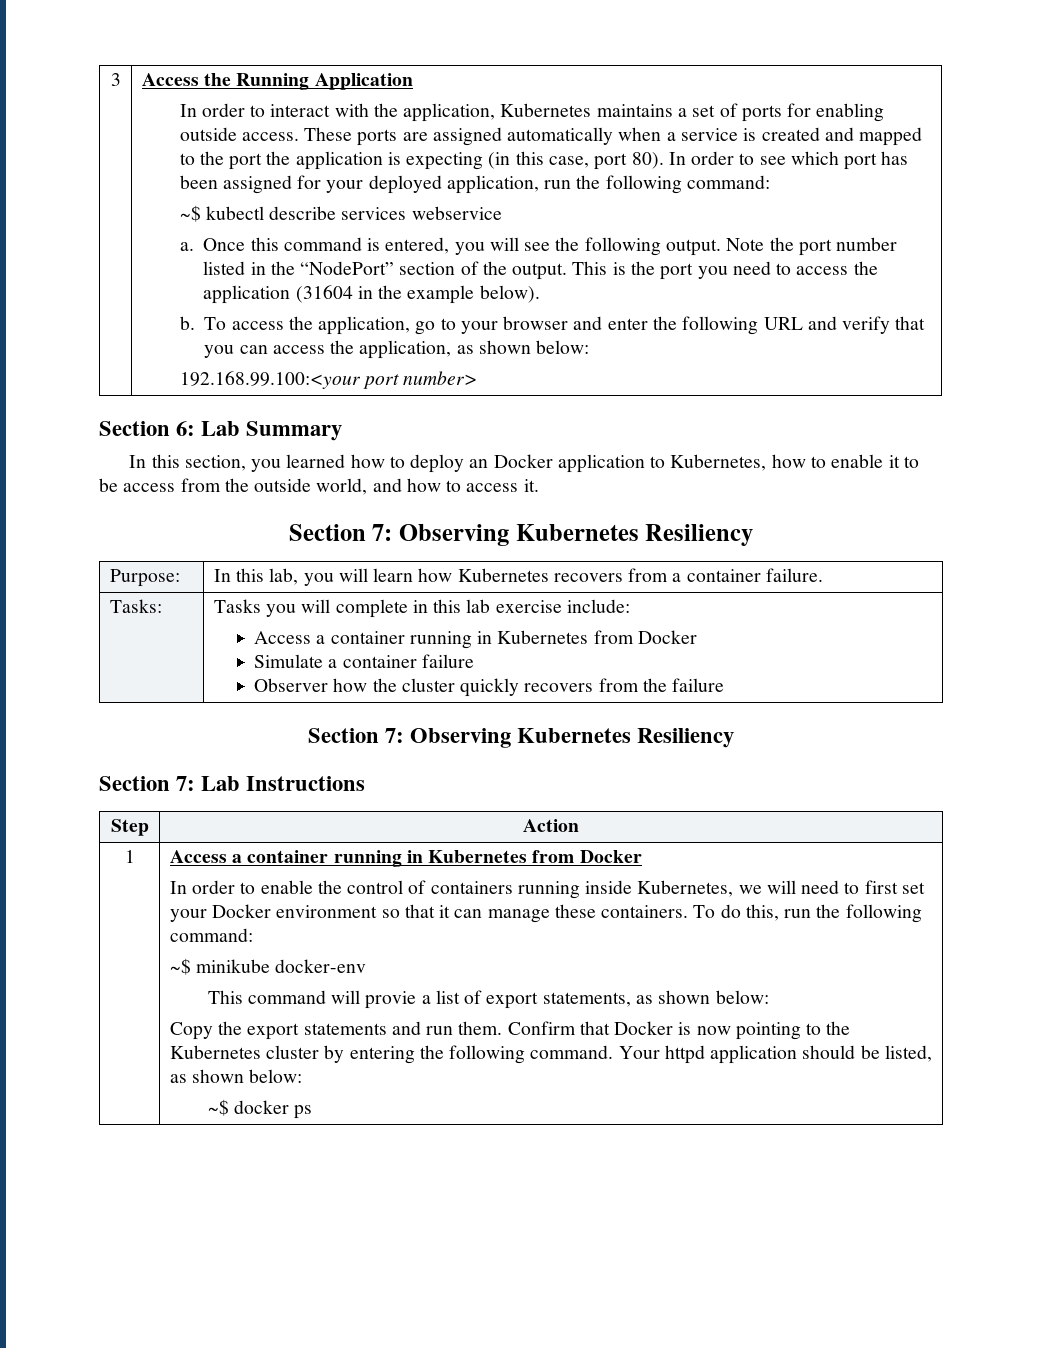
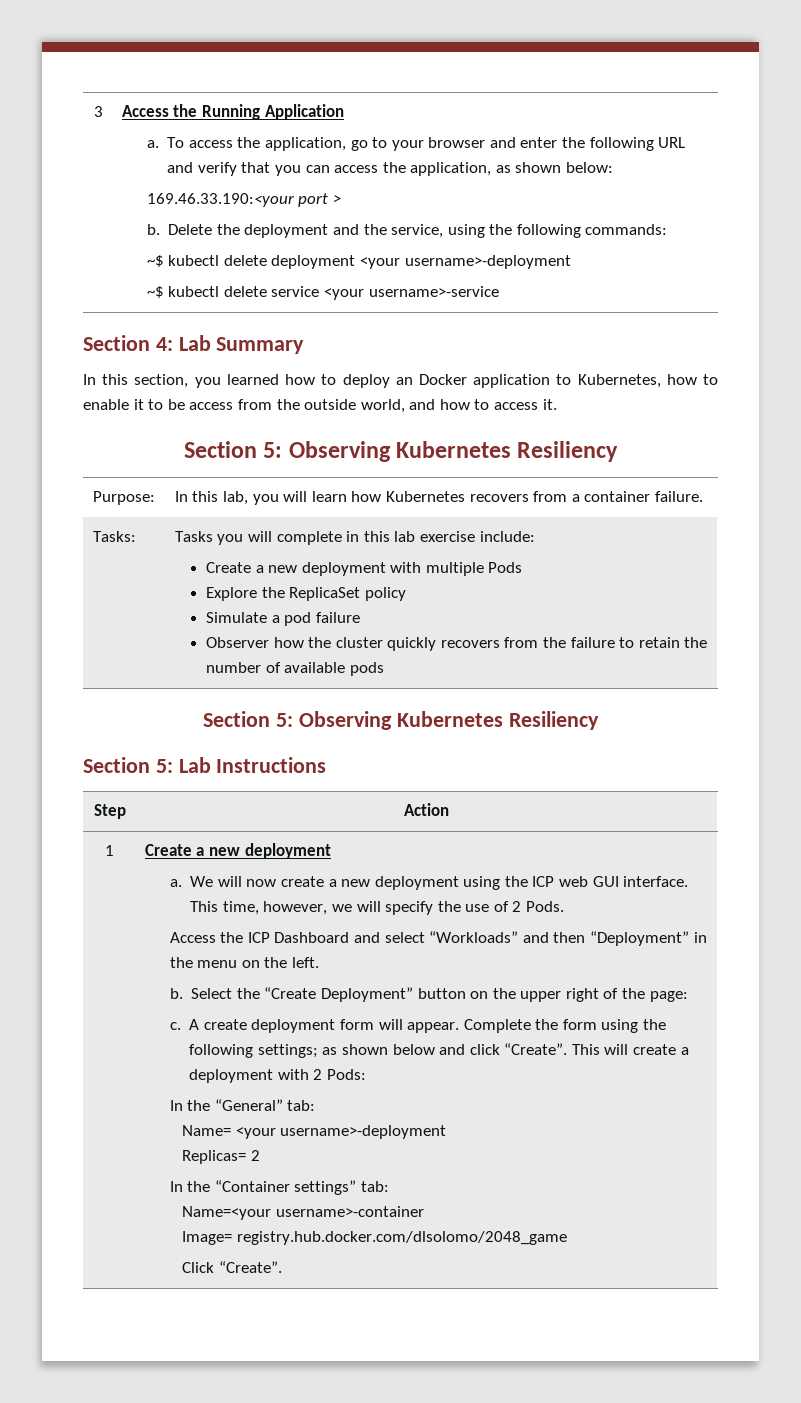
  Access the Running Application
- In order to interact with the application, Kubernetes maintains a set of ports for enabling outside access. These ports are assigned automatically when a service is created and mapped to the port the application is expecting (in this case, port 80). In order to see which port has been assigned for your deployed application, run the following command:
- ~$ kubectl describe services webservice
- a. Once this command is entered, you will see the following output. Note the port number listed in the “NodePort” section of the output. This is the port you need to access the application (31604 in the example below).
- b.
+ a.
- 192.168.99.100:<your port number>
- Section 6: Lab Summary
+ 169.46.33.190:<your port >
+ b. Delete the deployment and the service, using the following commands:
+ ~$ kubectl delete deployment <your username>-deployment
+ ~$ kubectl delete service <your username>-service
+ Section 4: Lab Summary
  In this section, you learned how to deploy an Docker application to Kubernetes, how to enable it to be access from the outside world, and how to access it.
- Section 7: Observing Kubernetes Resiliency
+ Section 5: Observing Kubernetes Resiliency
  Tasks you will complete in this lab exercise include:
- Access a container running in Kubernetes from Docker
+ Create a new deployment with multiple Pods
+ Explore the ReplicaSet policy
- Simulate a container failure
+ Simulate a pod failure
- Observer how the cluster quickly recovers from the failure
- Section 7: Observing Kubernetes Resiliency
+ Observer how the cluster quickly recovers from the failure to retain the number of available pods
+ Section 5: Observing Kubernetes Resiliency
- Section 7: Lab Instructions
+ Section 5: Lab Instructions
- 1 | Access a container running in Kubernetes from Docker
- In order to enable the control of containers running inside Kubernetes, we will need to first set your Docker environment so that it can manage these containers. To do this, run the following command:
- ~$ minikube docker-env
- This command will provie a list of export statements, as shown below:
- Copy the export statements and run them. Confirm that Docker is now pointing to the Kubernetes cluster by entering the following command. Your httpd application should be listed, as shown below:
- ~$ docker ps
+ 1 | Create a new deployment
+ a. We will now create a new deployment using the ICP web GUI interface. This time, however, we will specify the use of 2 Pods.
+ Access the ICP Dashboard and select “Workloads” and then “Deployment” in the menu on the left.
+ b. Select the “Create Deployment” button on the upper right of the page:
+ c. A create deployment form will appear. Complete the form using the following settings; as shown below and click “Create”. This will create a deployment with 2 Pods:
+ In the “General” tab:
+ Name= <your username>-deployment
+ Replicas= 2
+ In the “Container settings” tab:
+ Name=<your username>-container
+ Image= registry.hub.docker.com/dlsolomo/2048_game
+ Click “Create”.

